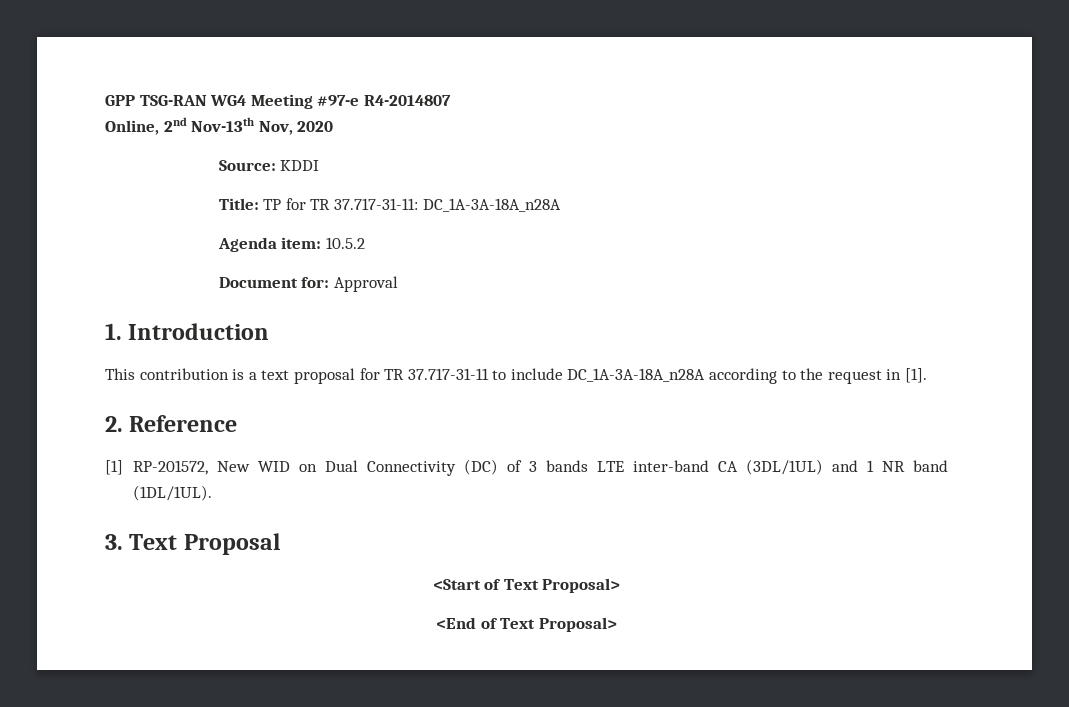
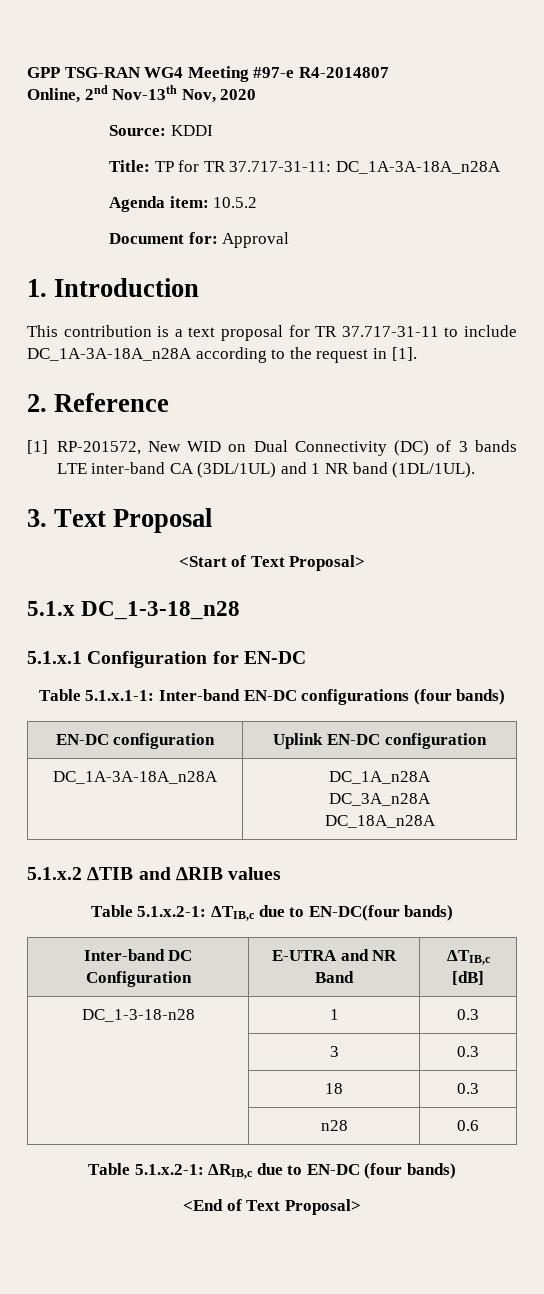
+ 5.1.x DC_1-3-18_n28
+ 5.1.x.1 Configuration for EN-DC
+ Table 5.1.x.1-1: Inter-band EN-DC configurations (four bands)
+ EN-DC configuration | Uplink EN-DC configuration
+ DC_1A-3A-18A_n28A | DC_1A_n28A
+ DC_3A_n28A
+ DC_18A_n28A
+ 5.1.x.2 ∆TIB and ∆RIB values
+ Table 5.1.x.2-1: ΔTIB,c due to EN-DC(four bands)
+ Inter-band DC Configuration | E-UTRA and NR Band | ΔTIB,c [dB]
+ DC_1-3-18-n28 | 1 | 0.3
+ | 3 | 0.3
+ | 18 | 0.3
+ | n28 | 0.6
+ Table 5.1.x.2-1: ΔRIB,c due to EN-DC (four bands)

